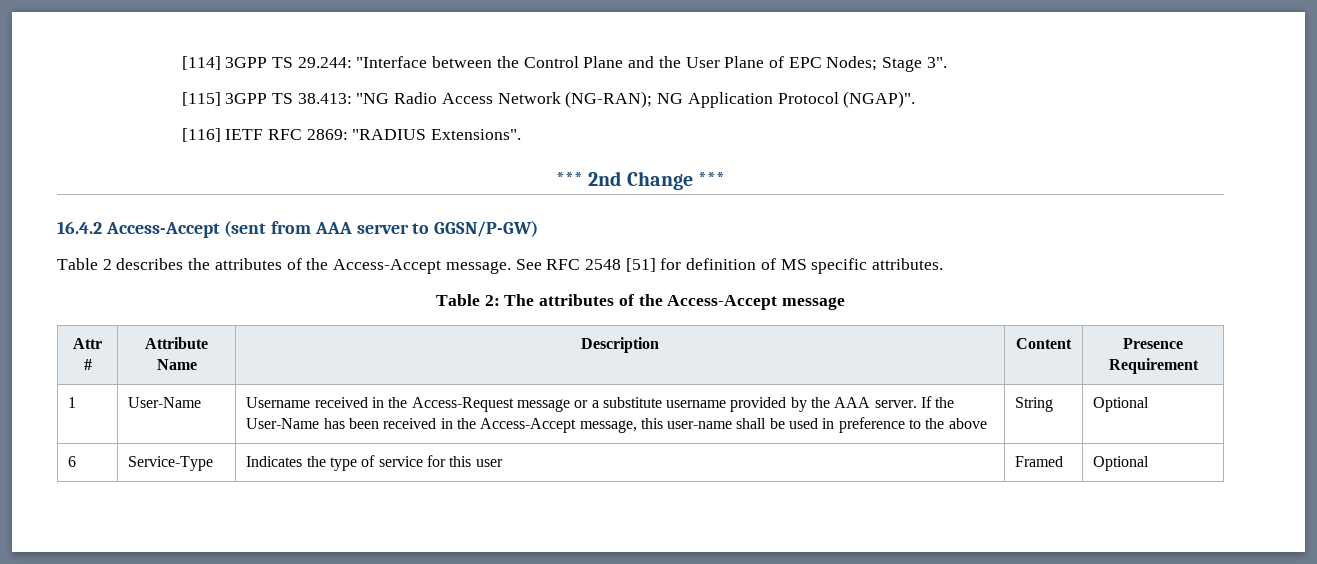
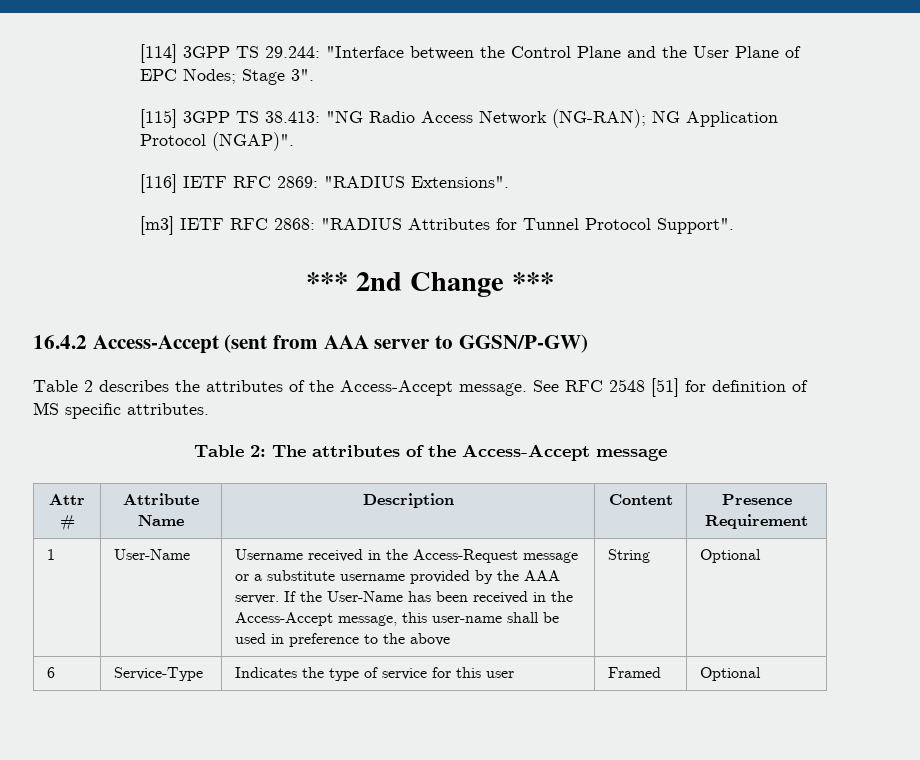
+ [m3] IETF RFC 2868: "RADIUS Attributes for Tunnel Protocol Support".

